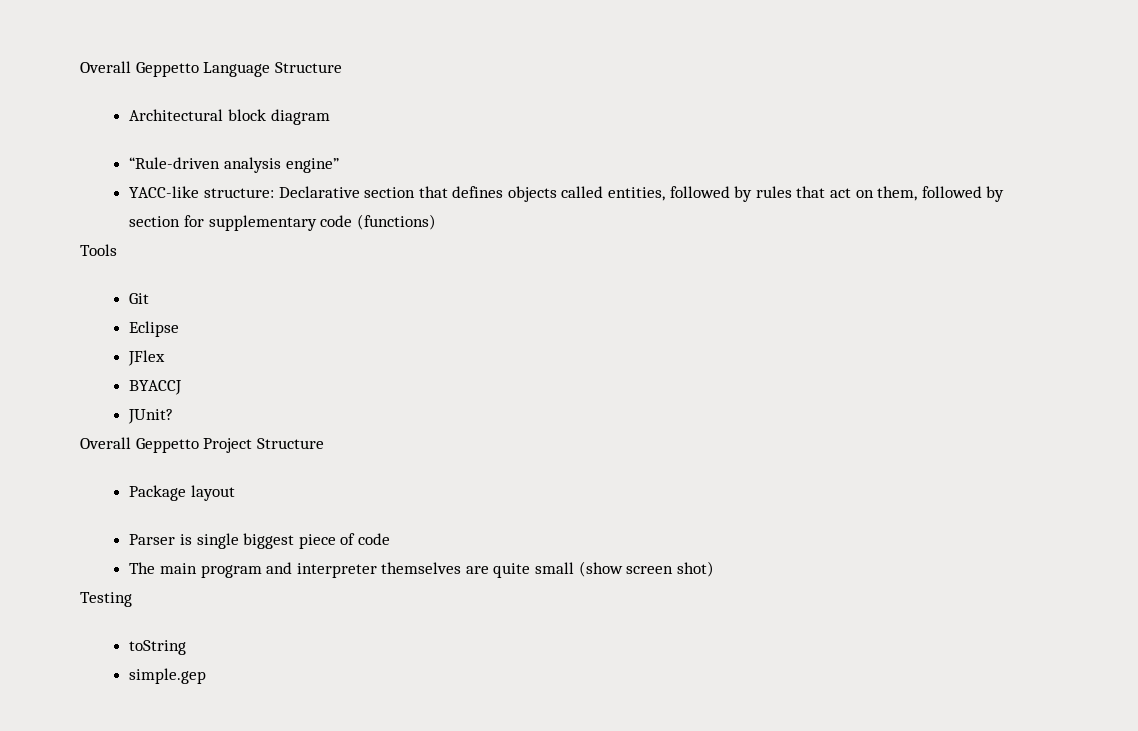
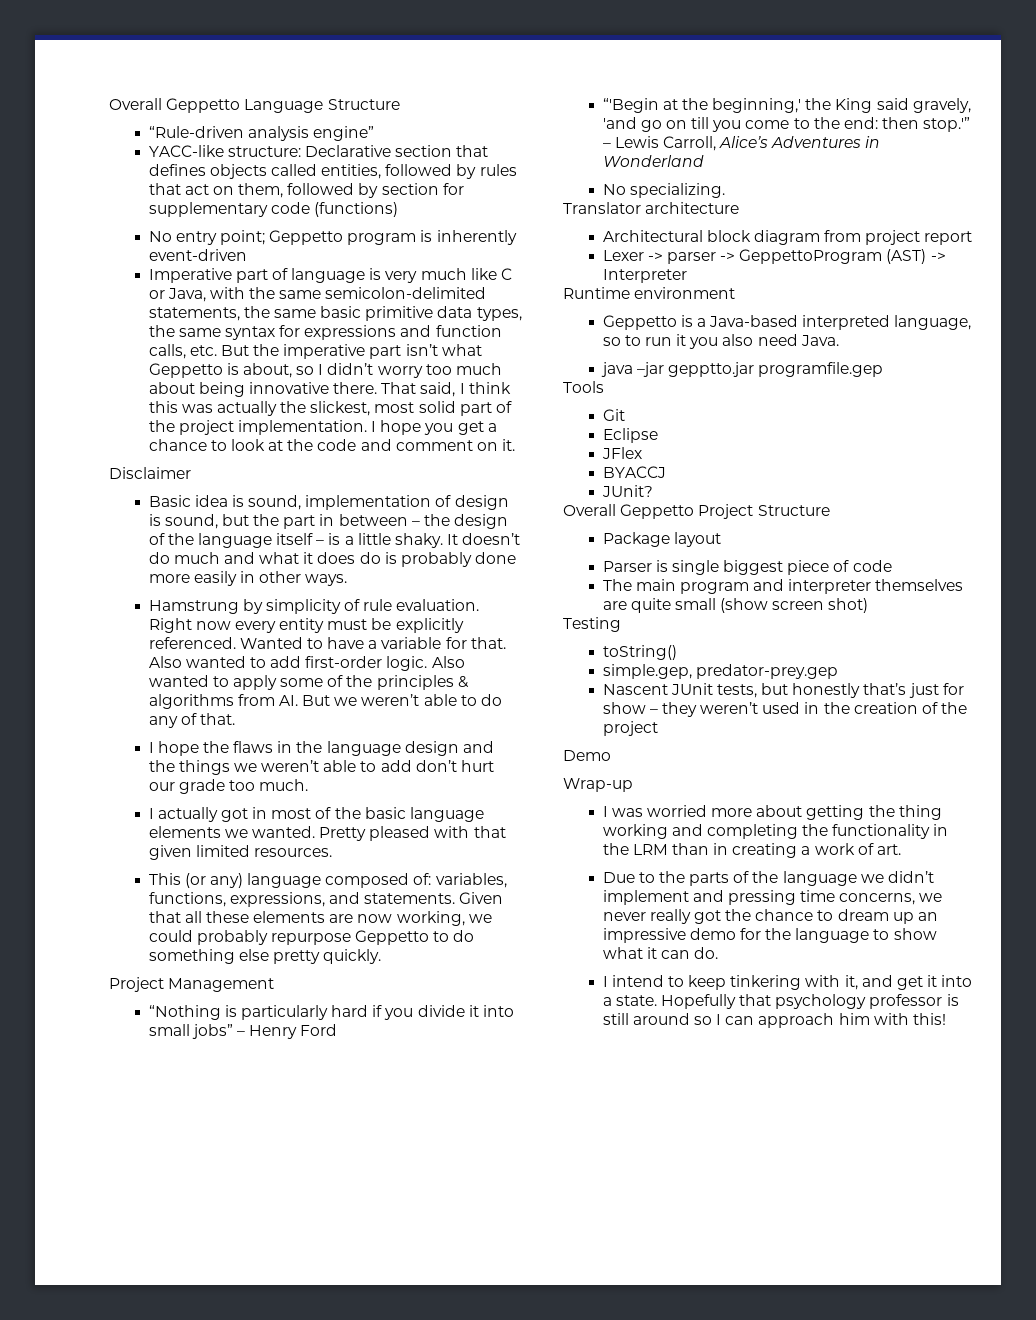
- Architectural block diagram
+ No entry point; Geppetto program is inherently event-driven
+ Imperative part of language is very much like C or Java, with the same semicolon-delimited statements, the same basic primitive data types, the same syntax for expressions and function calls, etc. But the imperative part isn’t what Geppetto is about, so I didn’t worry too much about being innovative there. That said, I think this was actually the slickest, most solid part of the project implementation. I hope you get a chance to look at the code and comment on it.
+ Disclaimer
+ Basic idea is sound, implementation of design is sound, but the part in between – the design of the language itself – is a little shaky. It doesn’t do much and what it does do is probably done more easily in other ways.
+ Hamstrung by simplicity of rule evaluation. Right now every entity must be explicitly referenced. Wanted to have a variable for that. Also wanted to add first-order logic. Also wanted to apply some of the principles & algorithms from AI. But we weren’t able to do any of that.
+ I hope the flaws in the language design and the things we weren’t able to add don’t hurt our grade too much.
+ I actually got in most of the basic language elements we wanted. Pretty pleased with that given limited resources.
+ This (or any) language composed of: variables, functions, expressions, and statements. Given that all these elements are now working, we could probably repurpose Geppetto to do something else pretty quickly.
+ Project Management
+ “Nothing is particularly hard if you divide it into small jobs” – Henry Ford
+ “'Begin at the beginning,' the King said gravely, 'and go on till you come to the end: then stop.'” – Lewis Carroll, Alice’s Adventures in Wonderland
+ No specializing.
+ Translator architecture
+ Architectural block diagram from project report
+ Lexer -> parser -> GeppettoProgram (AST) -> Interpreter
+ Runtime environment
+ Geppetto is a Java-based interpreted language, so to run it you also need Java.
+ java –jar gepptto.jar programfile.gep
- toString
- simple.gep
+ toString()
+ simple.gep, predator-prey.gep
+ Nascent JUnit tests, but honestly that’s just for show – they weren’t used in the creation of the project
+ Demo
+ Wrap-up
+ I was worried more about getting the thing working and completing the functionality in the LRM than in creating a work of art.
+ Due to the parts of the language we didn’t implement and pressing time concerns, we never really got the chance to dream up an impressive demo for the language to show what it can do.
+ I intend to keep tinkering with it, and get it into a state. Hopefully that psychology professor is still around so I can approach him with this!

